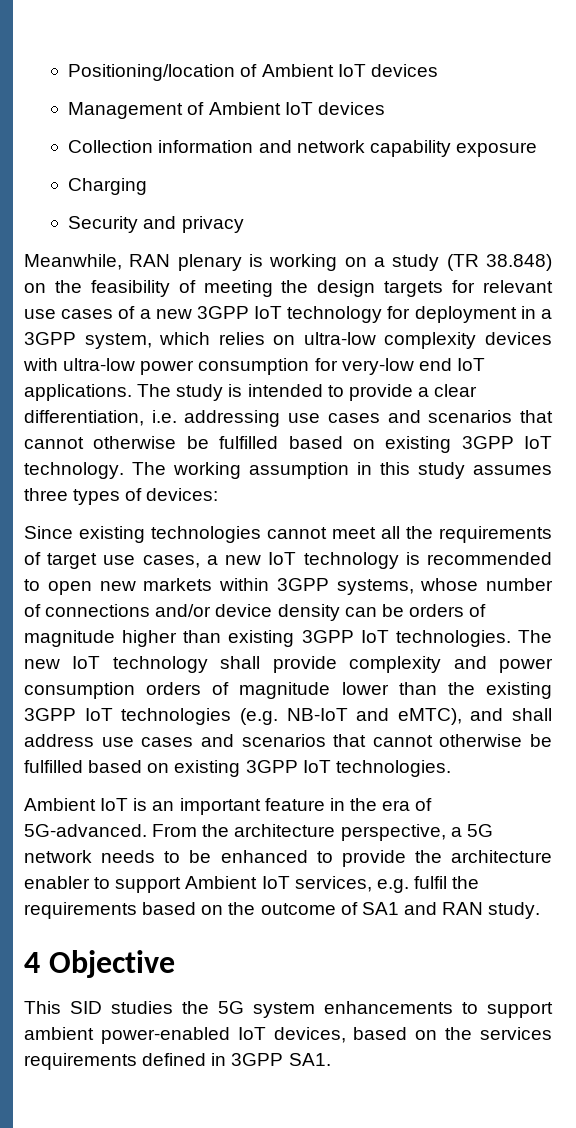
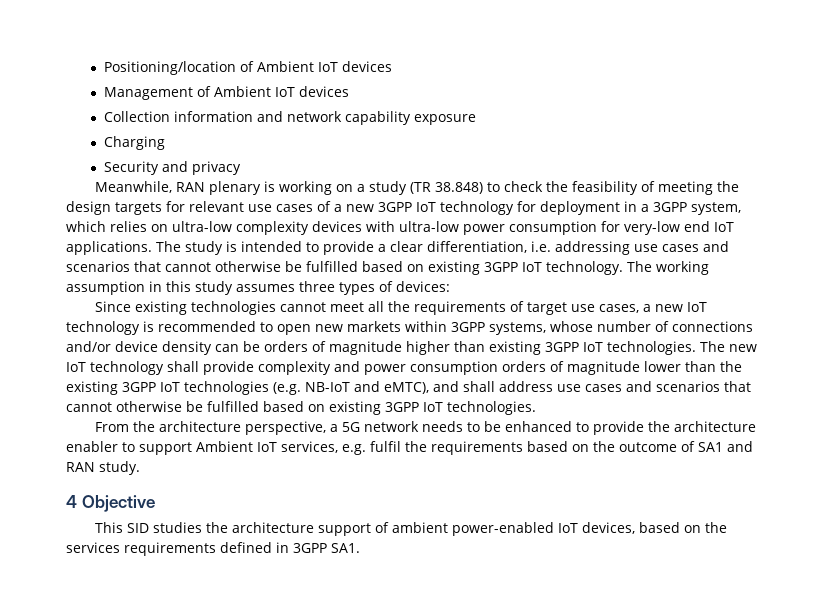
- Meanwhile, RAN plenary is working on a study (TR 38.848) on the feasibility of meeting the design targets for relevant use cases of a new 3GPP IoT technology for deployment in a 3GPP system, which relies on ultra-low complexity devices with ultra-low power consumption for very-low end IoT applications.
+ Meanwhile, RAN plenary is working on a study (TR 38.848) to check the feasibility of meeting the design targets for relevant use cases of a new 3GPP IoT technology for deployment in a 3GPP system, which relies on ultra-low complexity devices with ultra-low power consumption for very-low end IoT applications.
- Ambient IoT is an important feature in the era of 5G-advanced.
- This SID studies the 5G system enhancements to support ambient power-enabled IoT devices, based on the services requirements defined in 3GPP SA1.
+ This SID studies the architecture support of ambient power-enabled IoT devices, based on the services requirements defined in 3GPP SA1.

